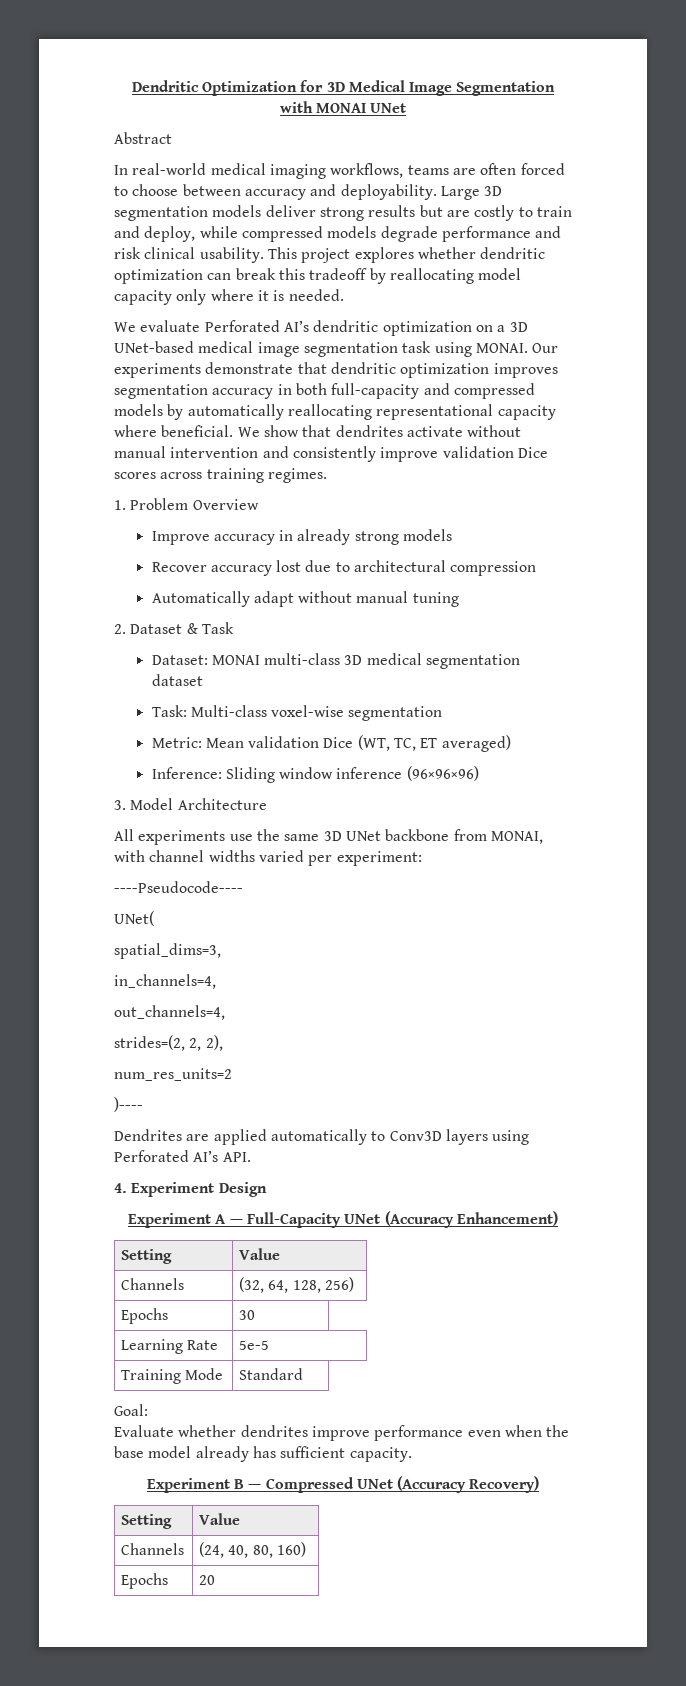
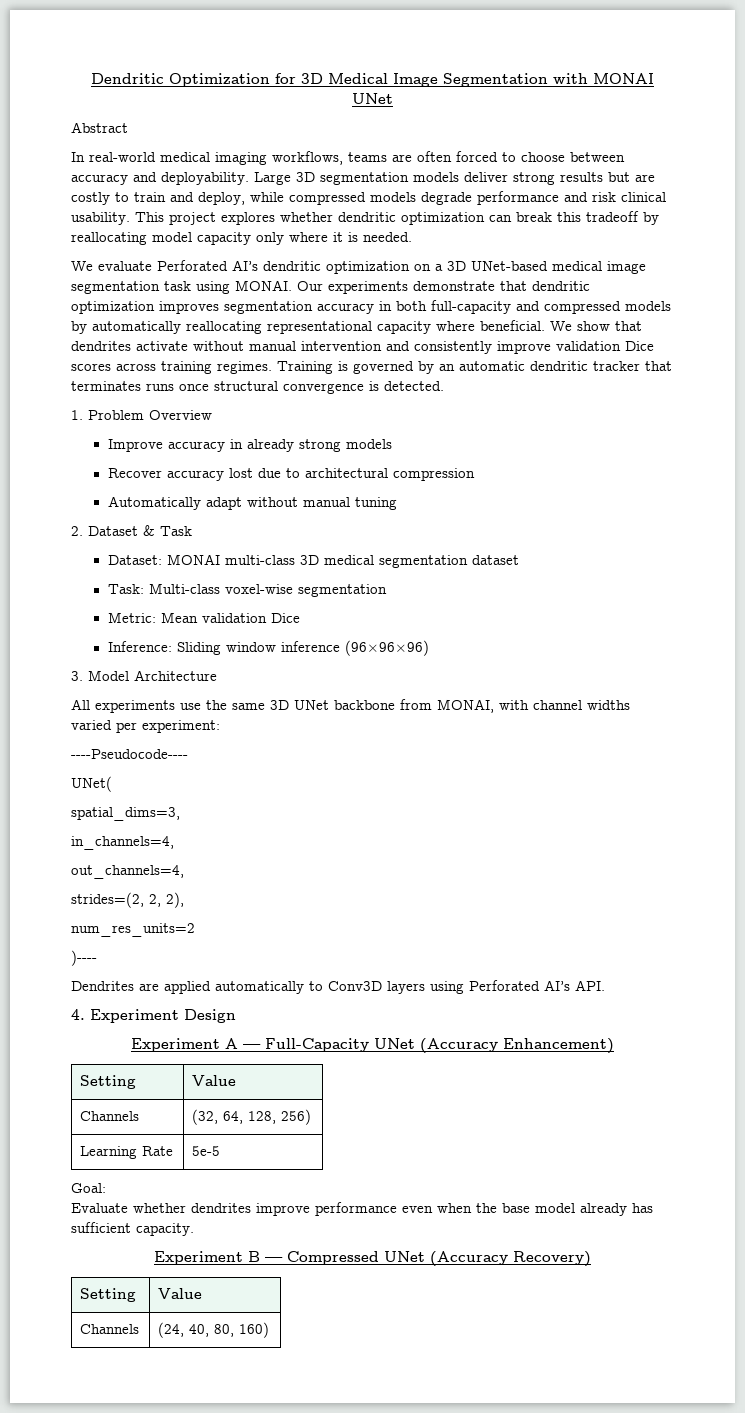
+ Training is governed by an automatic dendritic tracker that terminates runs once structural convergence is detected.
- Metric: Mean validation Dice (WT, TC, ET averaged)
+ Metric: Mean validation Dice
- Epochs | 30
- Training Mode | Standard
- Epochs | 20

